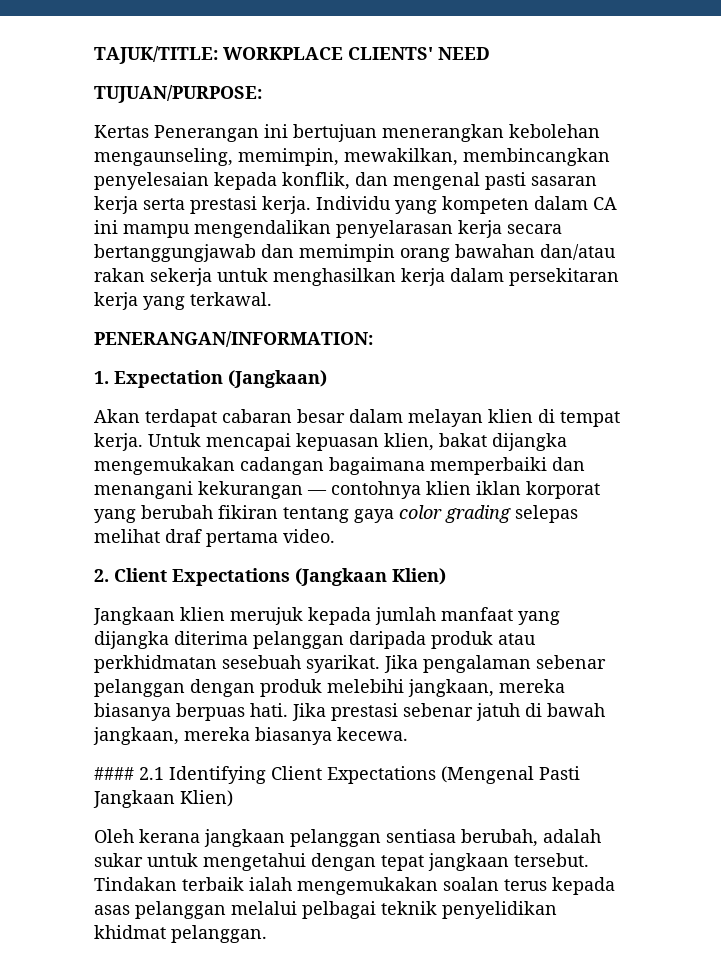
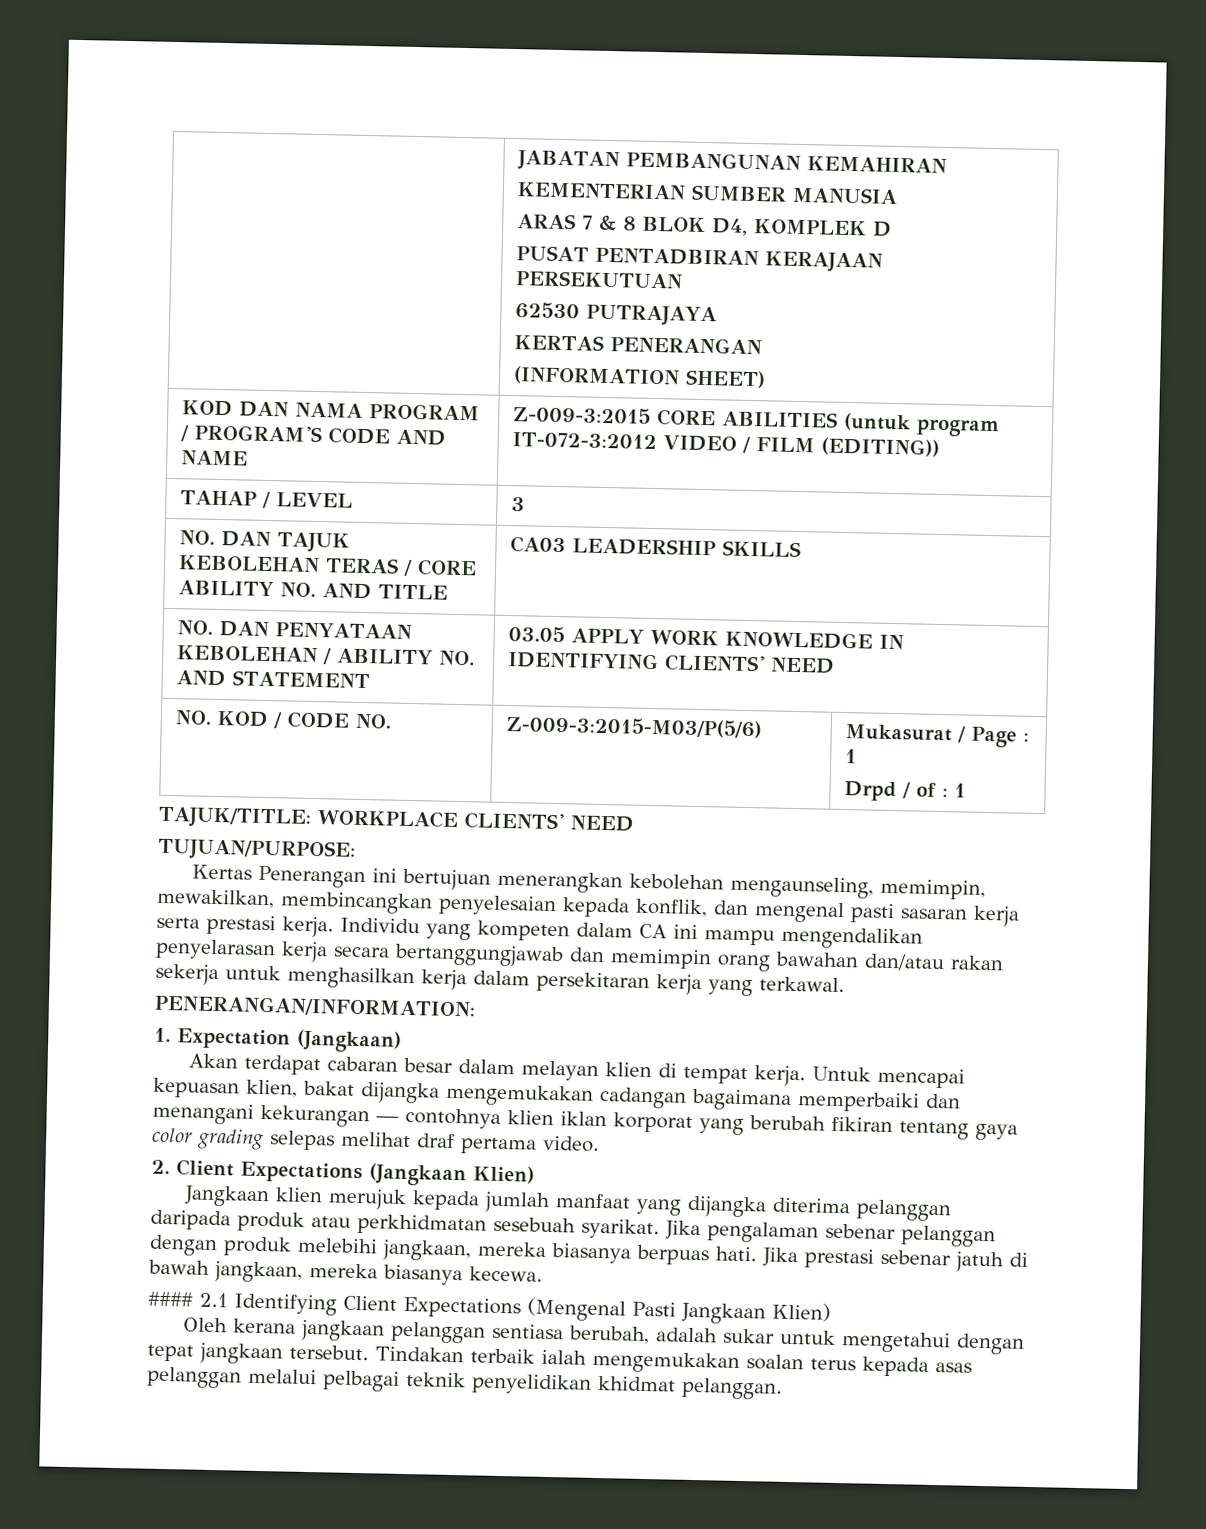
+ | JABATAN PEMBANGUNAN KEMAHIRAN
+ KEMENTERIAN SUMBER MANUSIA
+ ARAS 7 & 8 BLOK D4, KOMPLEK D
+ PUSAT PENTADBIRAN KERAJAAN PERSEKUTUAN
+ 62530 PUTRAJAYA
+ KERTAS PENERANGAN
+ (INFORMATION SHEET)
+ KOD DAN NAMA PROGRAM / PROGRAM'S CODE AND NAME | Z-009-3:2015 CORE ABILITIES (untuk program IT-072-3:2012 VIDEO / FILM (EDITING))
+ TAHAP / LEVEL | 3
+ NO. DAN TAJUK KEBOLEHAN TERAS / CORE ABILITY NO. AND TITLE | CA03 LEADERSHIP SKILLS
+ NO. DAN PENYATAAN KEBOLEHAN / ABILITY NO. AND STATEMENT | 03.05 APPLY WORK KNOWLEDGE IN IDENTIFYING CLIENTS' NEED
+ NO. KOD / CODE NO. | Z-009-3:2015-M03/P(5/6) | Mukasurat / Page : 1
+ Drpd / of : 1

